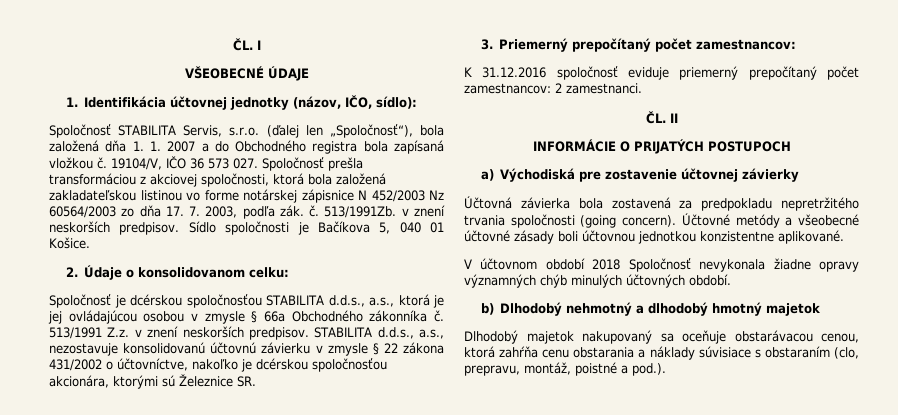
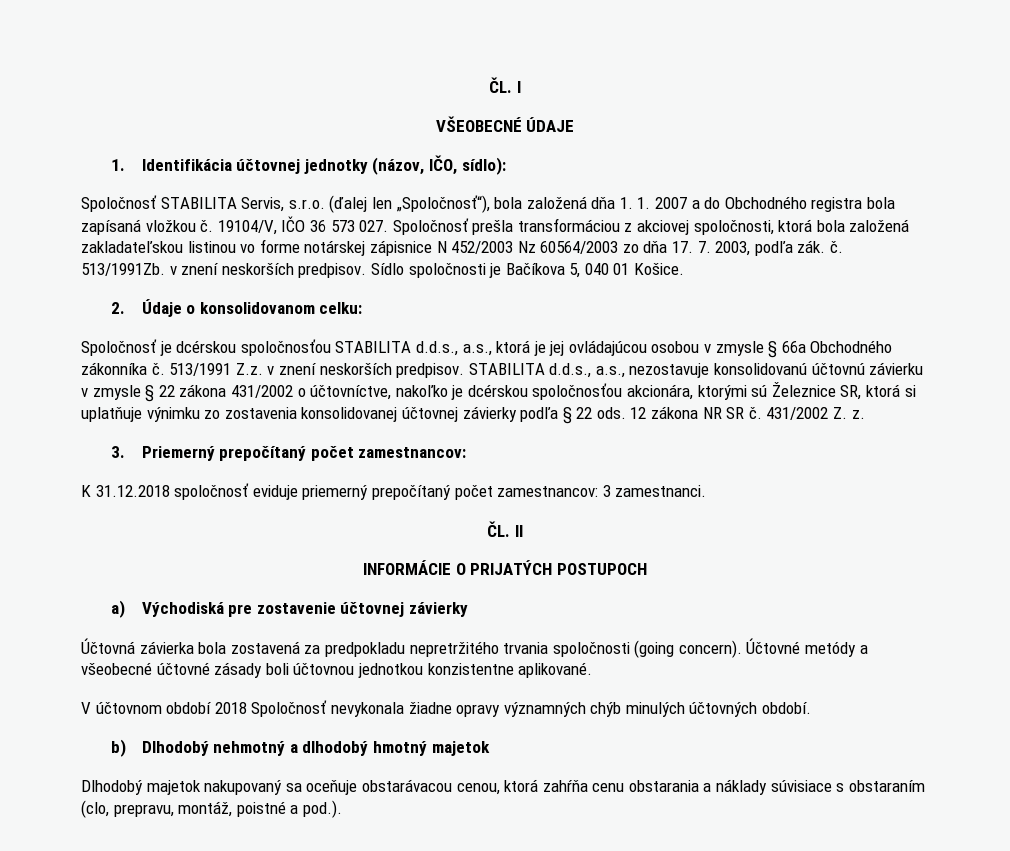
- STABILITA d.d.s., a.s., nezostavuje konsolidovanú účtovnú závierku v zmysle § 22 zákona 431/2002 o účtovníctve, nakoľko je dcérskou spoločnosťou akcionára, ktorými sú Železnice SR.
+ STABILITA d.d.s., a.s., nezostavuje konsolidovanú účtovnú závierku v zmysle § 22 zákona 431/2002 o účtovníctve, nakoľko je dcérskou spoločnosťou akcionára, ktorými sú Železnice SR, ktorá si uplatňuje výnimku zo zostavenia konsolidovanej účtovnej závierky podľa § 22 ods. 12 zákona NR SR č. 431/2002 Z. z.
- K 31.12.2016 spoločnosť eviduje priemerný prepočítaný počet zamestnancov: 2 zamestnanci.
+ K 31.12.2018 spoločnosť eviduje priemerný prepočítaný počet zamestnancov: 3 zamestnanci.

